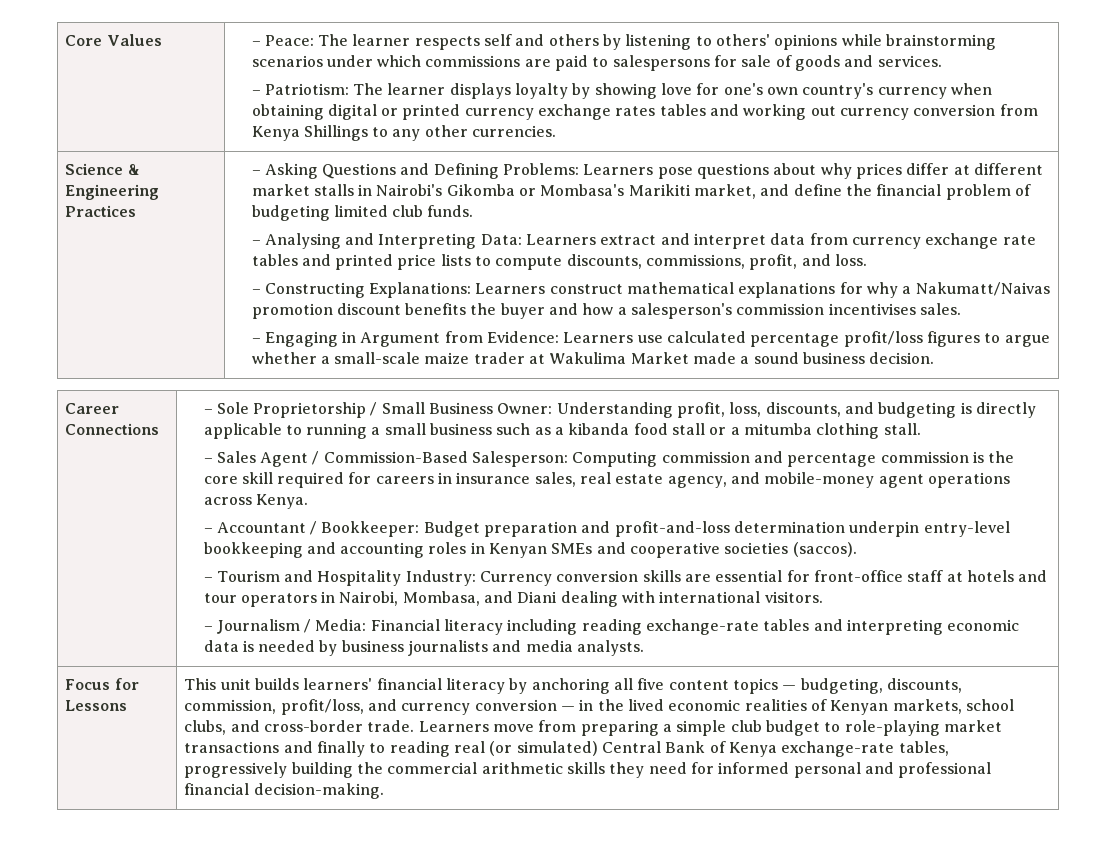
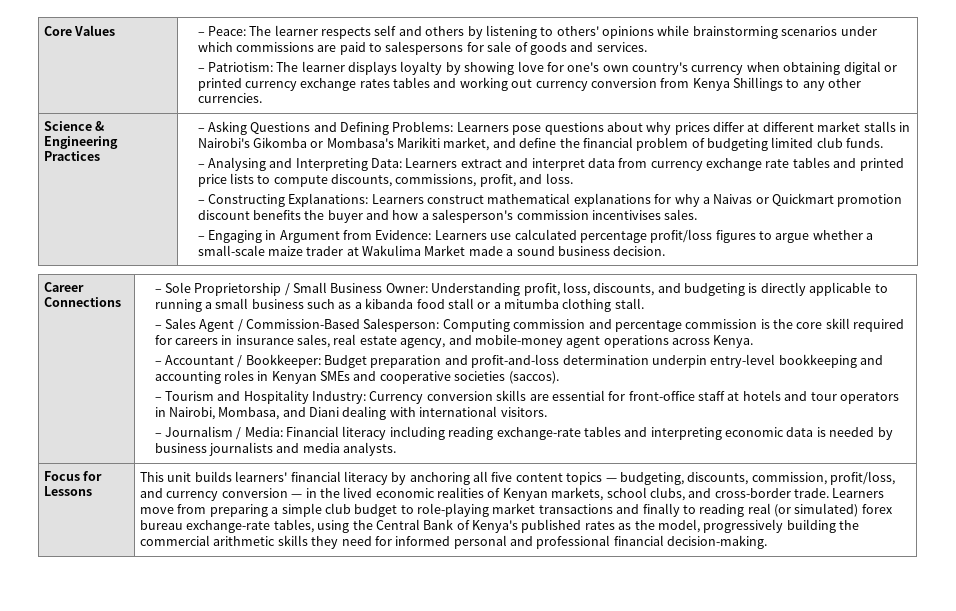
- – Constructing Explanations: Learners construct mathematical explanations for why a Nakumatt/Naivas promotion discount benefits the buyer and how a salesperson's commission incentivises sales.
+ – Constructing Explanations: Learners construct mathematical explanations for why a Naivas or Quickmart promotion discount benefits the buyer and how a salesperson's commission incentivises sales.
- Learners move from preparing a simple club budget to role-playing market transactions and finally to reading real (or simulated) Central Bank of Kenya exchange-rate tables, progressively building the commercial arithmetic skills they need for informed personal and professional financial decision-making.
+ Learners move from preparing a simple club budget to role-playing market transactions and finally to reading real (or simulated) forex bureau exchange-rate tables, using the Central Bank of Kenya's published rates as the model, progressively building the commercial arithmetic skills they need for informed personal and professional financial decision-making.

